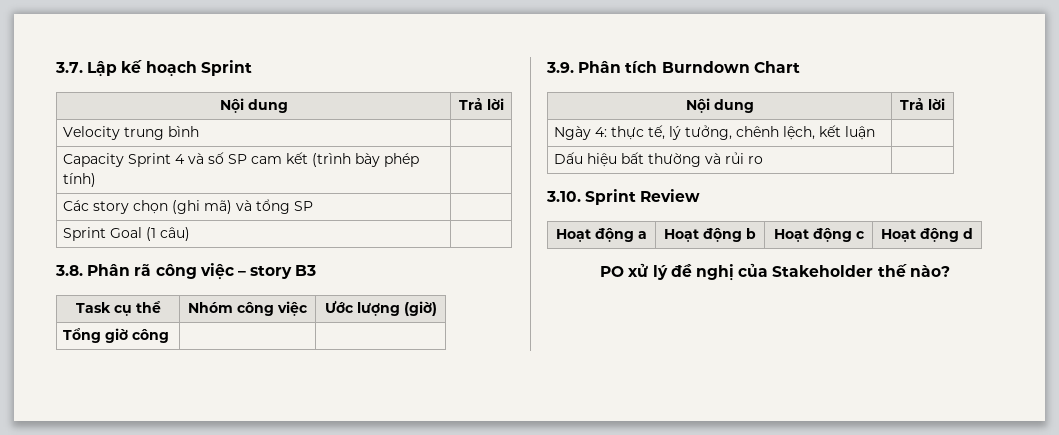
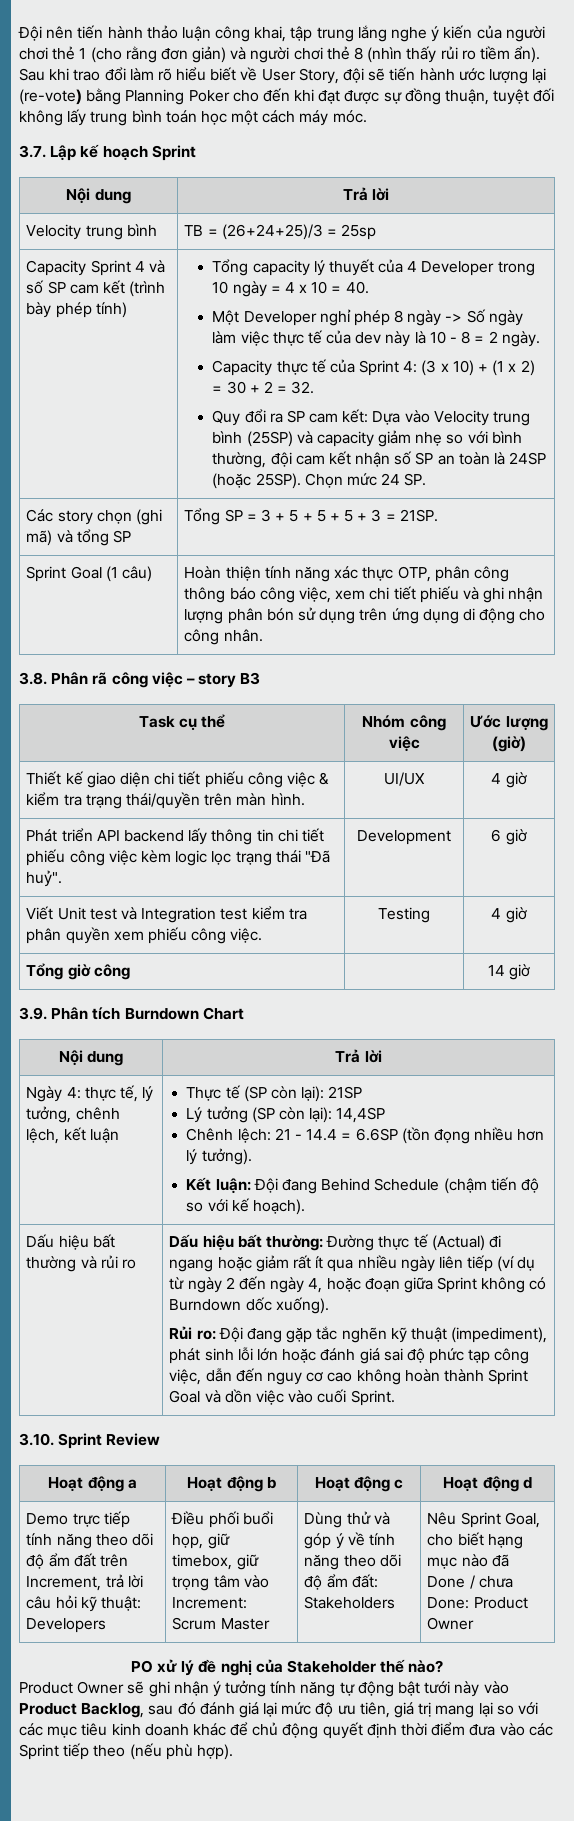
+ Đội nên tiến hành thảo luận công khai, tập trung lắng nghe ý kiến của người chơi thẻ 1 (cho rằng đơn giản) và người chơi thẻ 8 (nhìn thấy rủi ro tiềm ẩn). Sau khi trao đổi làm rõ hiểu biết về User Story, đội sẽ tiến hành ước lượng lại (re-vote) bằng Planning Poker cho đến khi đạt được sự đồng thuận, tuyệt đối không lấy trung bình toán học một cách máy móc.
- Velocity trung bình |
+ Velocity trung bình | TB = (26+24+25)/3 = 25sp
+ Tổng capacity lý thuyết của 4 Developer trong 10 ngày = 4 x 10 = 40.
+ Một Developer nghỉ phép 8 ngày -> Số ngày làm việc thực tế của dev này là 10 - 8 = 2 ngày.
+ Capacity thực tế của Sprint 4: (3 x 10) + (1 x 2) = 30 + 2 = 32.
+ Quy đổi ra SP cam kết: Dựa vào Velocity trung bình (25SP) và capacity giảm nhẹ so với bình thường, đội cam kết nhận số SP an toàn là 24SP (hoặc 25SP). Chọn mức 24 SP.
- Các story chọn (ghi mã) và tổng SP |
- Sprint Goal (1 câu) |
+ Các story chọn (ghi mã) và tổng SP | Tổng SP = 3 + 5 + 5 + 5 + 3 = 21SP.
+ Sprint Goal (1 câu) | Hoàn thiện tính năng xác thực OTP, phân công thông báo công việc, xem chi tiết phiếu và ghi nhận lượng phân bón sử dụng trên ứng dụng di động cho công nhân.
+ Thiết kế giao diện chi tiết phiếu công việc & kiểm tra trạng thái/quyền trên màn hình. | UI/UX | 4 giờ
+ Phát triển API backend lấy thông tin chi tiết phiếu công việc kèm logic lọc trạng thái "Đã huỷ". | Development | 6 giờ
+ Viết Unit test và Integration test kiểm tra phân quyền xem phiếu công việc. | Testing | 4 giờ
- Tổng giờ công | |
+ Tổng giờ công | | 14 giờ
+ Thực tế (SP còn lại): 21SP
+ Lý tưởng (SP còn lại): 14,4SP
+ Chênh lệch: 21 - 14.4 = 6.6SP (tồn đọng nhiều hơn lý tưởng).
+ Kết luận: Đội đang Behind Schedule (chậm tiến độ so với kế hoạch).
+ Dấu hiệu bất thường: Đường thực tế (Actual) đi ngang hoặc giảm rất ít qua nhiều ngày liên tiếp (ví dụ từ ngày 2 đến ngày 4, hoặc đoạn giữa Sprint không có Burndown dốc xuống).
+ Rủi ro: Đội đang gặp tắc nghẽn kỹ thuật (impediment), phát sinh lỗi lớn hoặc đánh giá sai độ phức tạp công việc, dẫn đến nguy cơ cao không hoàn thành Sprint Goal và dồn việc vào cuối Sprint.
+ Demo trực tiếp tính năng theo dõi độ ẩm đất trên Increment, trả lời câu hỏi kỹ thuật: Developers | Điều phối buổi họp, giữ timebox, giữ trọng tâm vào Increment: Scrum Master | Dùng thử và góp ý về tính năng theo dõi độ ẩm đất: Stakeholders | Nêu Sprint Goal, cho biết hạng mục nào đã Done / chưa Done: Product Owner
+ Product Owner sẽ ghi nhận ý tưởng tính năng tự động bật tưới này vào Product Backlog, sau đó đánh giá lại mức độ ưu tiên, giá trị mang lại so với các mục tiêu kinh doanh khác để chủ động quyết định thời điểm đưa vào các Sprint tiếp theo (nếu phù hợp).

